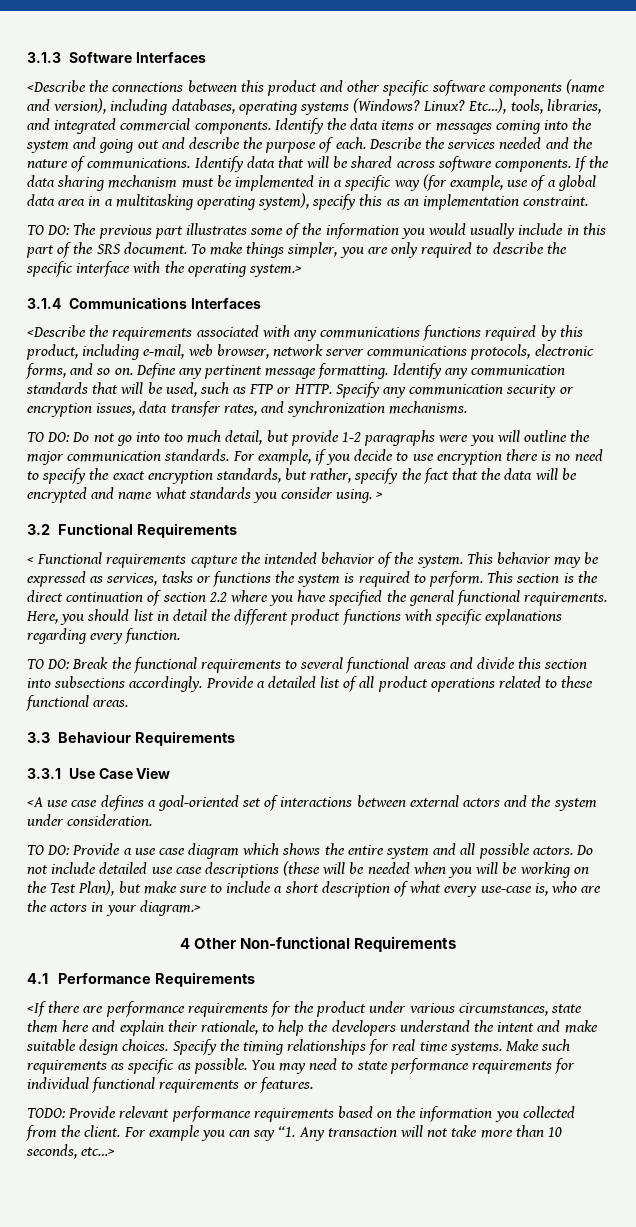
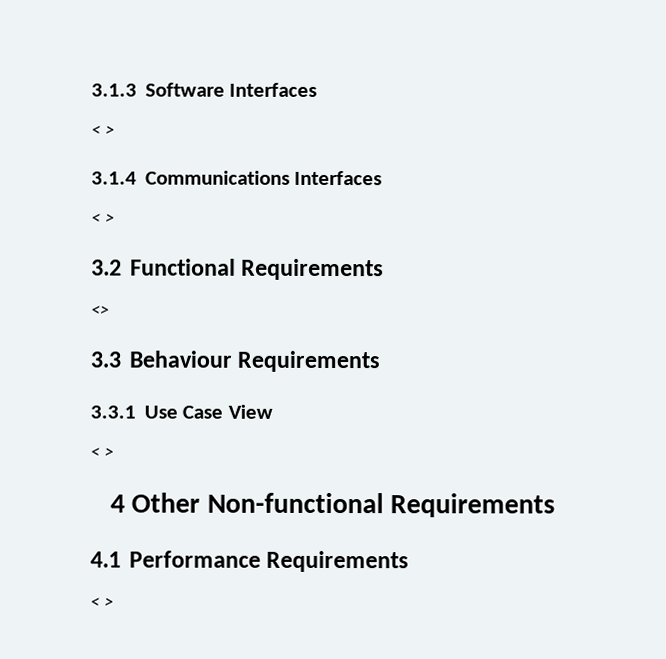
  3.1.3 Software Interfaces
- <Describe the connections between this product and other specific software components (name and version), including databases, operating systems (Windows? Linux? Etc…), tools, libraries, and integrated commercial components. Identify the data items or messages coming into the system and going out and describe the purpose of each. Describe the services needed and the nature of communications. Identify data that will be shared across software components. If the data sharing mechanism must be implemented in a specific way (for example, use of a global data area in a multitasking operating system), specify this as an implementation constraint.
- TO DO: The previous part illustrates some of the information you would usually include in this part of the SRS document. To make things simpler, you are only required to describe the specific interface with the operating system.>
+ < >
  3.1.4 Communications Interfaces
- <Describe the requirements associated with any communications functions required by this product, including e-mail, web browser, network server communications protocols, electronic forms, and so on. Define any pertinent message formatting. Identify any communication standards that will be used, such as FTP or HTTP. Specify any communication security or encryption issues, data transfer rates, and synchronization mechanisms.
- TO DO: Do not go into too much detail, but provide 1-2 paragraphs were you will outline the major communication standards. For example, if you decide to use encryption there is no need to specify the exact encryption standards, but rather, specify the fact that the data will be encrypted and name what standards you consider using. >
+ < >
  3.2 Functional Requirements
- < Functional requirements capture the intended behavior of the system. This behavior may be expressed as services, tasks or functions the system is required to perform. This section is the direct continuation of section 2.2 where you have specified the general functional requirements. Here, you should list in detail the different product functions with specific explanations regarding every function.
- TO DO: Break the functional requirements to several functional areas and divide this section into subsections accordingly. Provide a detailed list of all product operations related to these functional areas.
+ <>
  3.3.1 Use Case View
- <A use case defines a goal-oriented set of interactions between external actors and the system under consideration.
- TO DO: Provide a use case diagram which shows the entire system and all possible actors. Do not include detailed use case descriptions (these will be needed when you will be working on the Test Plan), but make sure to include a short description of what every use-case is, who are the actors in your diagram.>
+ < >
  4.1 Performance Requirements
- <If there are performance requirements for the product under various circumstances, state them here and explain their rationale, to help the developers understand the intent and make suitable design choices. Specify the timing relationships for real time systems. Make such requirements as specific as possible. You may need to state performance requirements for individual functional requirements or features.
- TODO: Provide relevant performance requirements based on the information you collected from the client. For example you can say “1. Any transaction will not take more than 10 seconds, etc…>
+ < >

